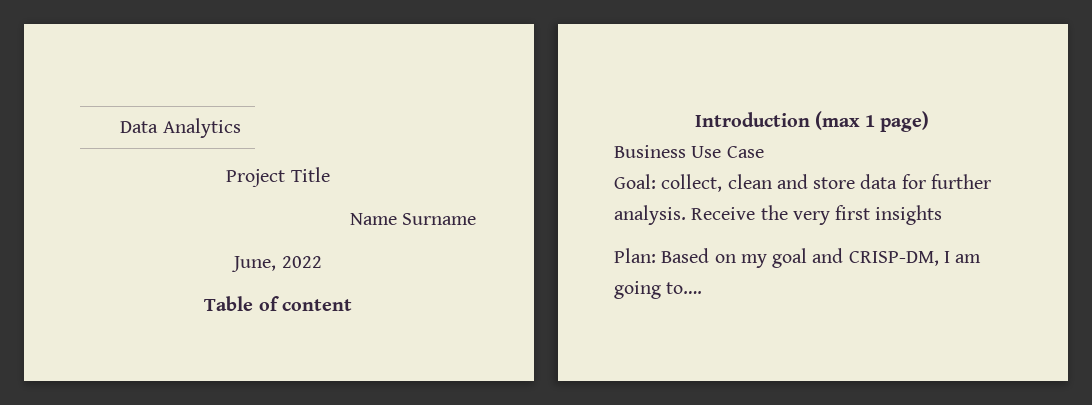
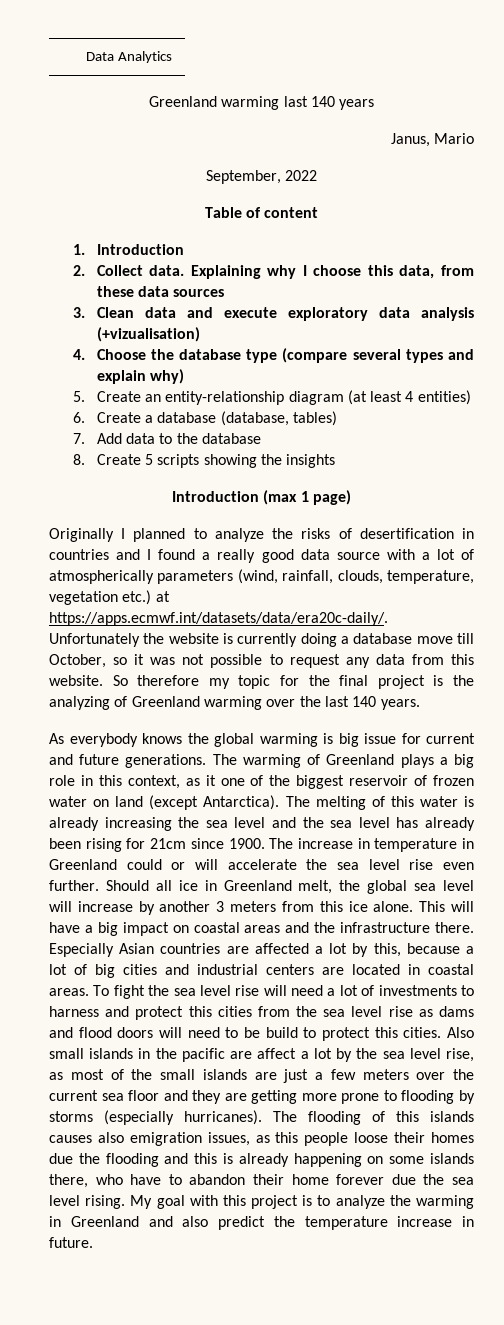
- Project Title
- Name Surname
- June, 2022
+ Greenland warming last 140 years
+ Janus, Mario
+ September, 2022
  Table of content
+ 1. Introduction
+ 2. Collect data. Explaining why I choose this data, from these data sources
+ 3. Clean data and execute exploratory data analysis (+vizualisation)
+ 4. Choose the database type (compare several types and explain why)
+ 5. Create an entity-relationship diagram (at least 4 entities)
+ 6. Create a database (database, tables)
+ 7. Add data to the database
+ 8. Create 5 scripts showing the insights
  Introduction (max 1 page)
- Business Use Case
- Goal: collect, clean and store data for further analysis. Receive the very first insights
- Plan: Based on my goal and CRISP-DM, I am going to….
+ Originally I planned to analyze the risks of desertification in countries and I found a really good data source with a lot of atmospherically parameters (wind, rainfall, clouds, temperature, vegetation etc.) at https://apps.ecmwf.int/datasets/data/era20c-daily/. Unfortunately the website is currently doing a database move till October, so it was not possible to request any data from this website. So therefore my topic for the final project is the analyzing of Greenland warming over the last 140 years.
+ As everybody knows the global warming is big issue for current and future generations. The warming of Greenland plays a big role in this context, as it one of the biggest reservoir of frozen water on land (except Antarctica). The melting of this water is already increasing the sea level and the sea level has already been rising for 21cm since 1900. The increase in temperature in Greenland could or will accelerate the sea level rise even further. Should all ice in Greenland melt, the global sea level will increase by another 3 meters from this ice alone. This will have a big impact on coastal areas and the infrastructure there. Especially Asian countries are affected a lot by this, because a lot of big cities and industrial centers are located in coastal areas. To fight the sea level rise will need a lot of investments to harness and protect this cities from the sea level rise as dams and flood doors will need to be build to protect this cities. Also small islands in the pacific are affect a lot by the sea level rise, as most of the small islands are just a few meters over the current sea floor and they are getting more prone to flooding by storms (especially hurricanes). The flooding of this islands causes also emigration issues, as this people loose their homes due the flooding and this is already happening on some islands there, who have to abandon their home forever due the sea level rising. My goal with this project is to analyze the warming in Greenland and also predict the temperature increase in future.

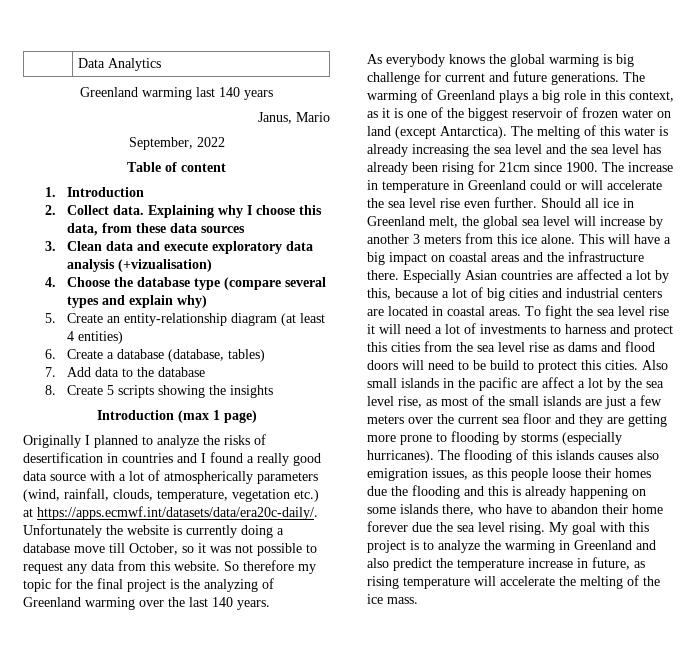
- As everybody knows the global warming is big issue for current and future generations.
+ As everybody knows the global warming is big challenge for current and future generations.
- The warming of Greenland plays a big role in this context, as it one of the biggest reservoir of frozen water on land (except Antarctica).
+ The warming of Greenland plays a big role in this context, as it is one of the biggest reservoir of frozen water on land (except Antarctica).
- To fight the sea level rise will need a lot of investments to harness and protect this cities from the sea level rise as dams and flood doors will need to be build to protect this cities.
+ To fight the sea level rise it will need a lot of investments to harness and protect this cities from the sea level rise as dams and flood doors will need to be build to protect this cities.
- My goal with this project is to analyze the warming in Greenland and also predict the temperature increase in future.
+ My goal with this project is to analyze the warming in Greenland and also predict the temperature increase in future, as rising temperature will accelerate the melting of the ice mass.

